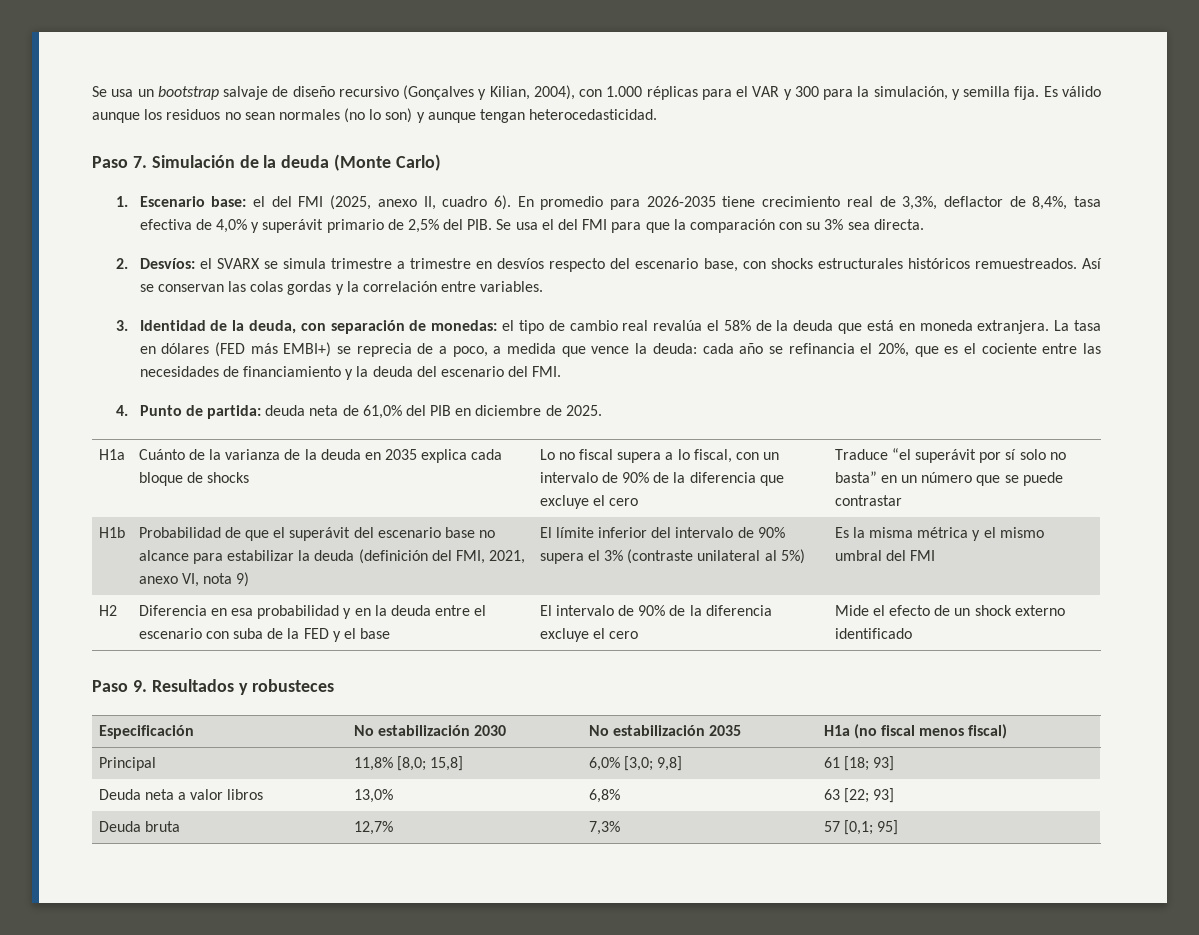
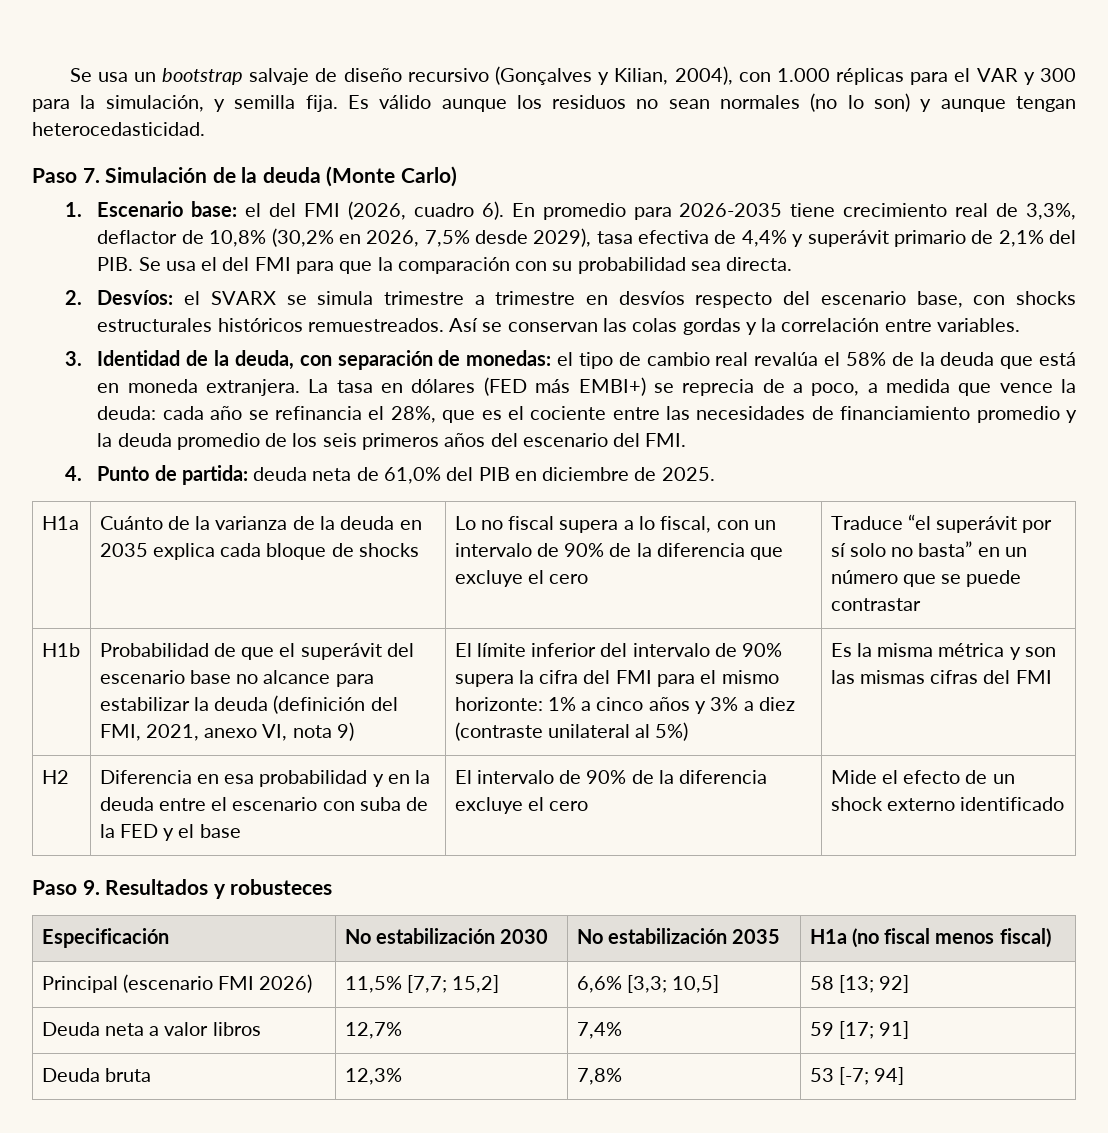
- 1. Escenario base: el del FMI (2025, anexo II, cuadro 6).
+ 1. Escenario base: el del FMI (2026, cuadro 6).
- En promedio para 2026-2035 tiene crecimiento real de 3,3%, deflactor de 8,4%, tasa efectiva de 4,0% y superávit primario de 2,5% del PIB. Se usa el del FMI para que la comparación con su 3% sea directa.
+ En promedio para 2026-2035 tiene crecimiento real de 3,3%, deflactor de 10,8% (30,2% en 2026, 7,5% desde 2029), tasa efectiva de 4,4% y superávit primario de 2,1% del PIB. Se usa el del FMI para que la comparación con su probabilidad sea directa.
- La tasa en dólares (FED más EMBI+) se reprecia de a poco, a medida que vence la deuda: cada año se refinancia el 20%, que es el cociente entre las necesidades de financiamiento y la deuda del escenario del FMI.
+ La tasa en dólares (FED más EMBI+) se reprecia de a poco, a medida que vence la deuda: cada año se refinancia el 28%, que es el cociente entre las necesidades de financiamiento promedio y la deuda promedio de los seis primeros años del escenario del FMI.
- El límite inferior del intervalo de 90% supera el 3% (contraste unilateral al 5%)
+ El límite inferior del intervalo de 90% supera la cifra del FMI para el mismo horizonte: 1% a cinco años y 3% a diez (contraste unilateral al 5%)
- Es la misma métrica y el mismo umbral del FMI
+ Es la misma métrica y son las mismas cifras del FMI
- Principal | 11,8% [8,0; 15,8] | 6,0% [3,0; 9,8] | 61 [18; 93]
+ Principal (escenario FMI 2026) | 11,5% [7,7; 15,2] | 6,6% [3,3; 10,5] | 58 [13; 92]
- Deuda neta a valor libros | 13,0% | 6,8% | 63 [22; 93]
- Deuda bruta | 12,7% | 7,3% | 57 [0,1; 95]
+ Deuda neta a valor libros | 12,7% | 7,4% | 59 [17; 91]
+ Deuda bruta | 12,3% | 7,8% | 53 [-7; 94]

